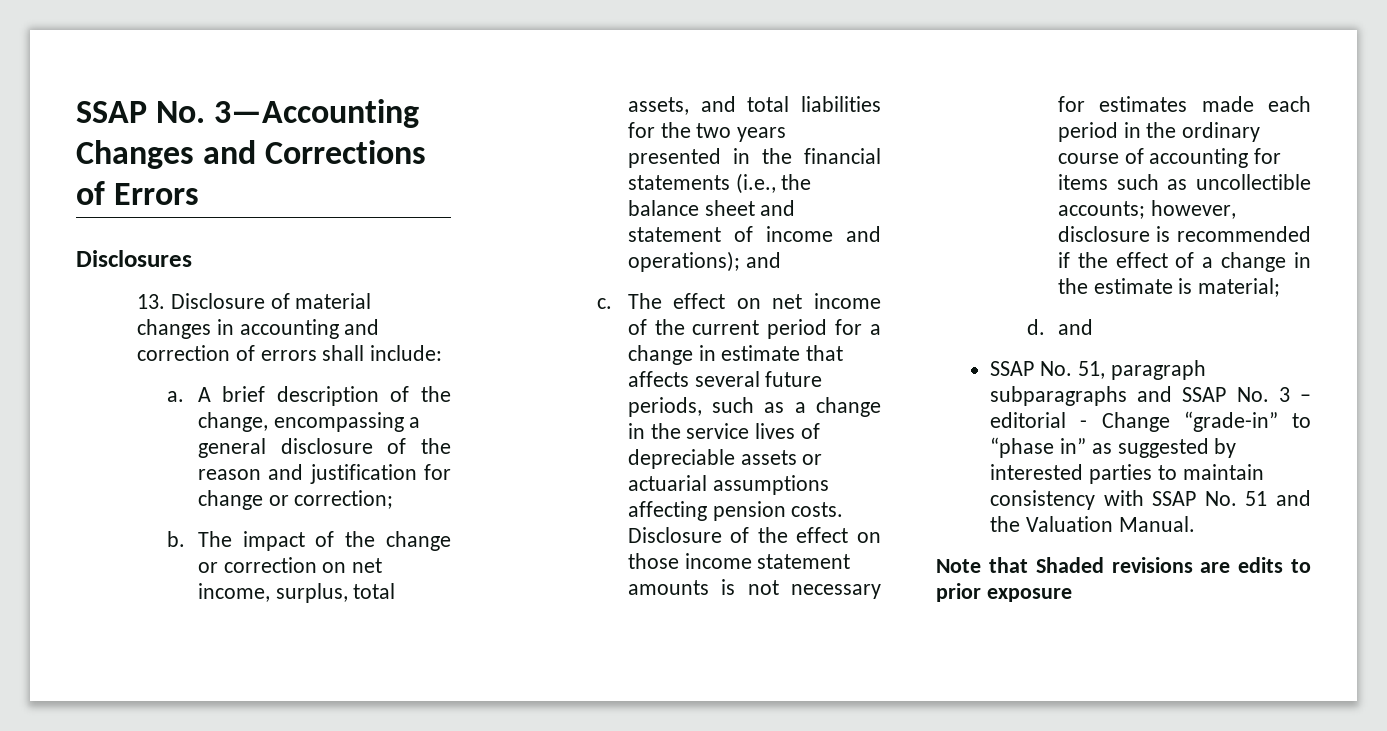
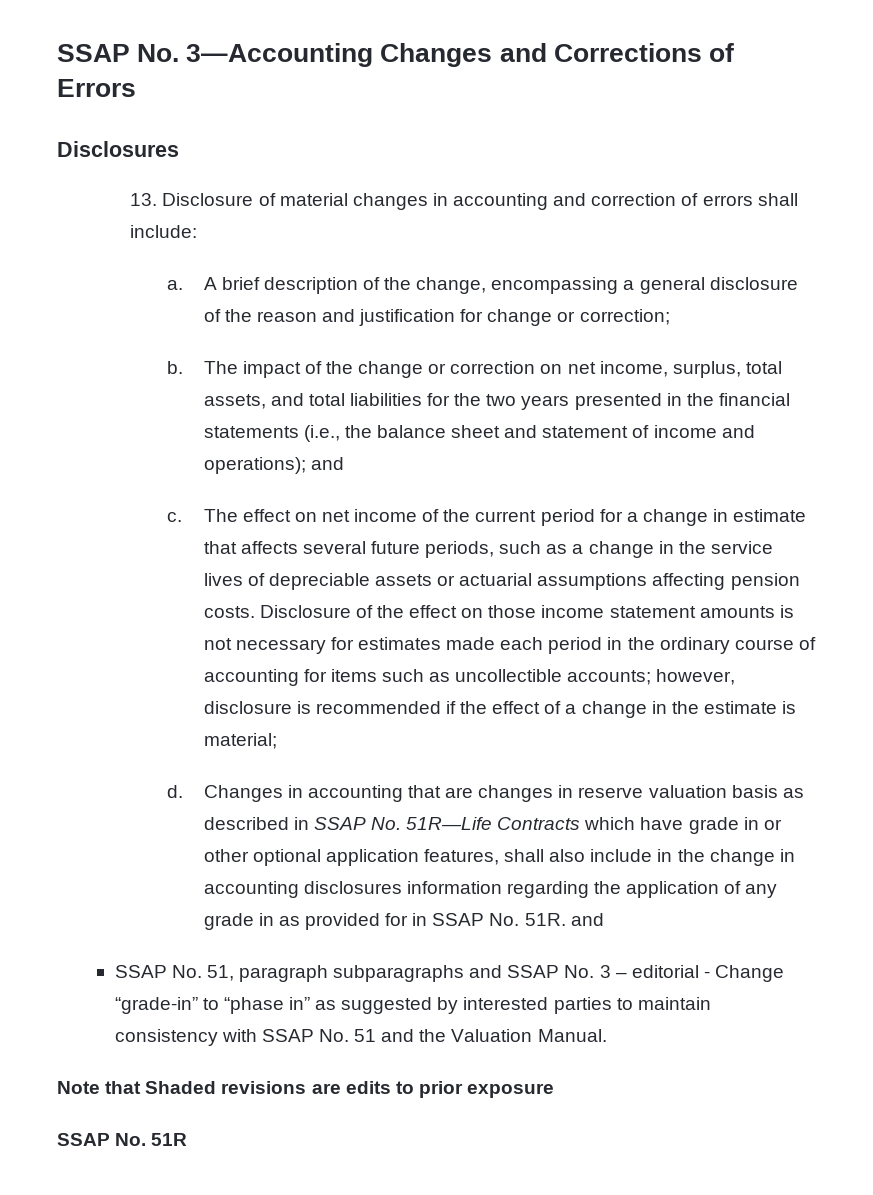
- d. and
+ d. Changes in accounting that are changes in reserve valuation basis as described in SSAP No. 51R—Life Contracts which have grade in or other optional application features, shall also include in the change in accounting disclosures information regarding the application of any grade in as provided for in SSAP No. 51R. and
+ SSAP No. 51R

